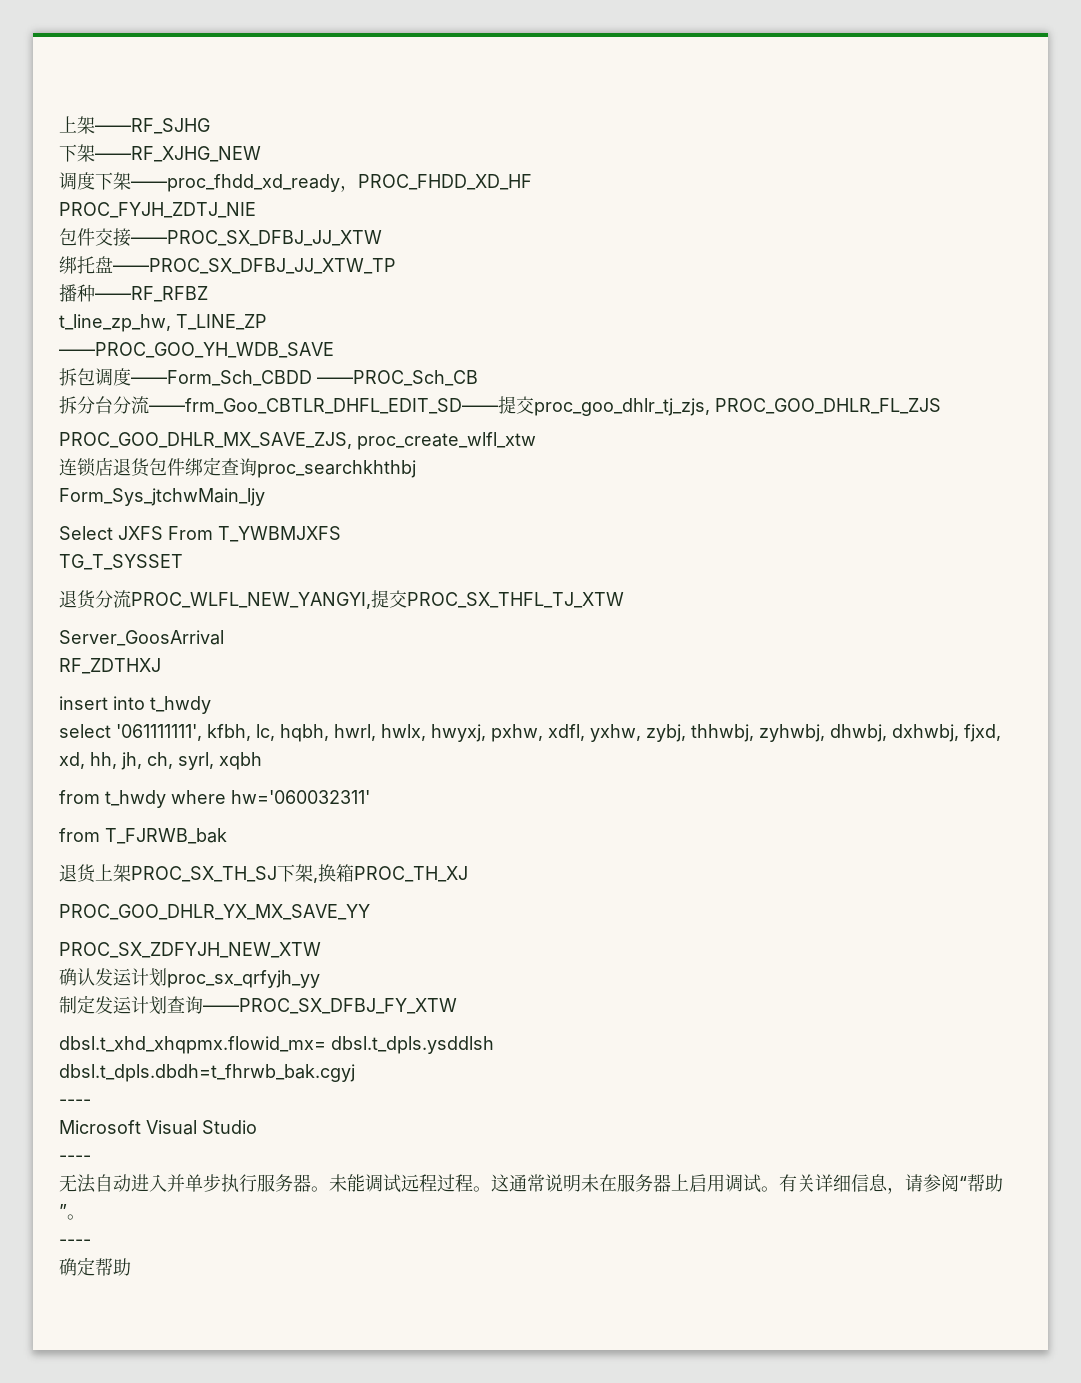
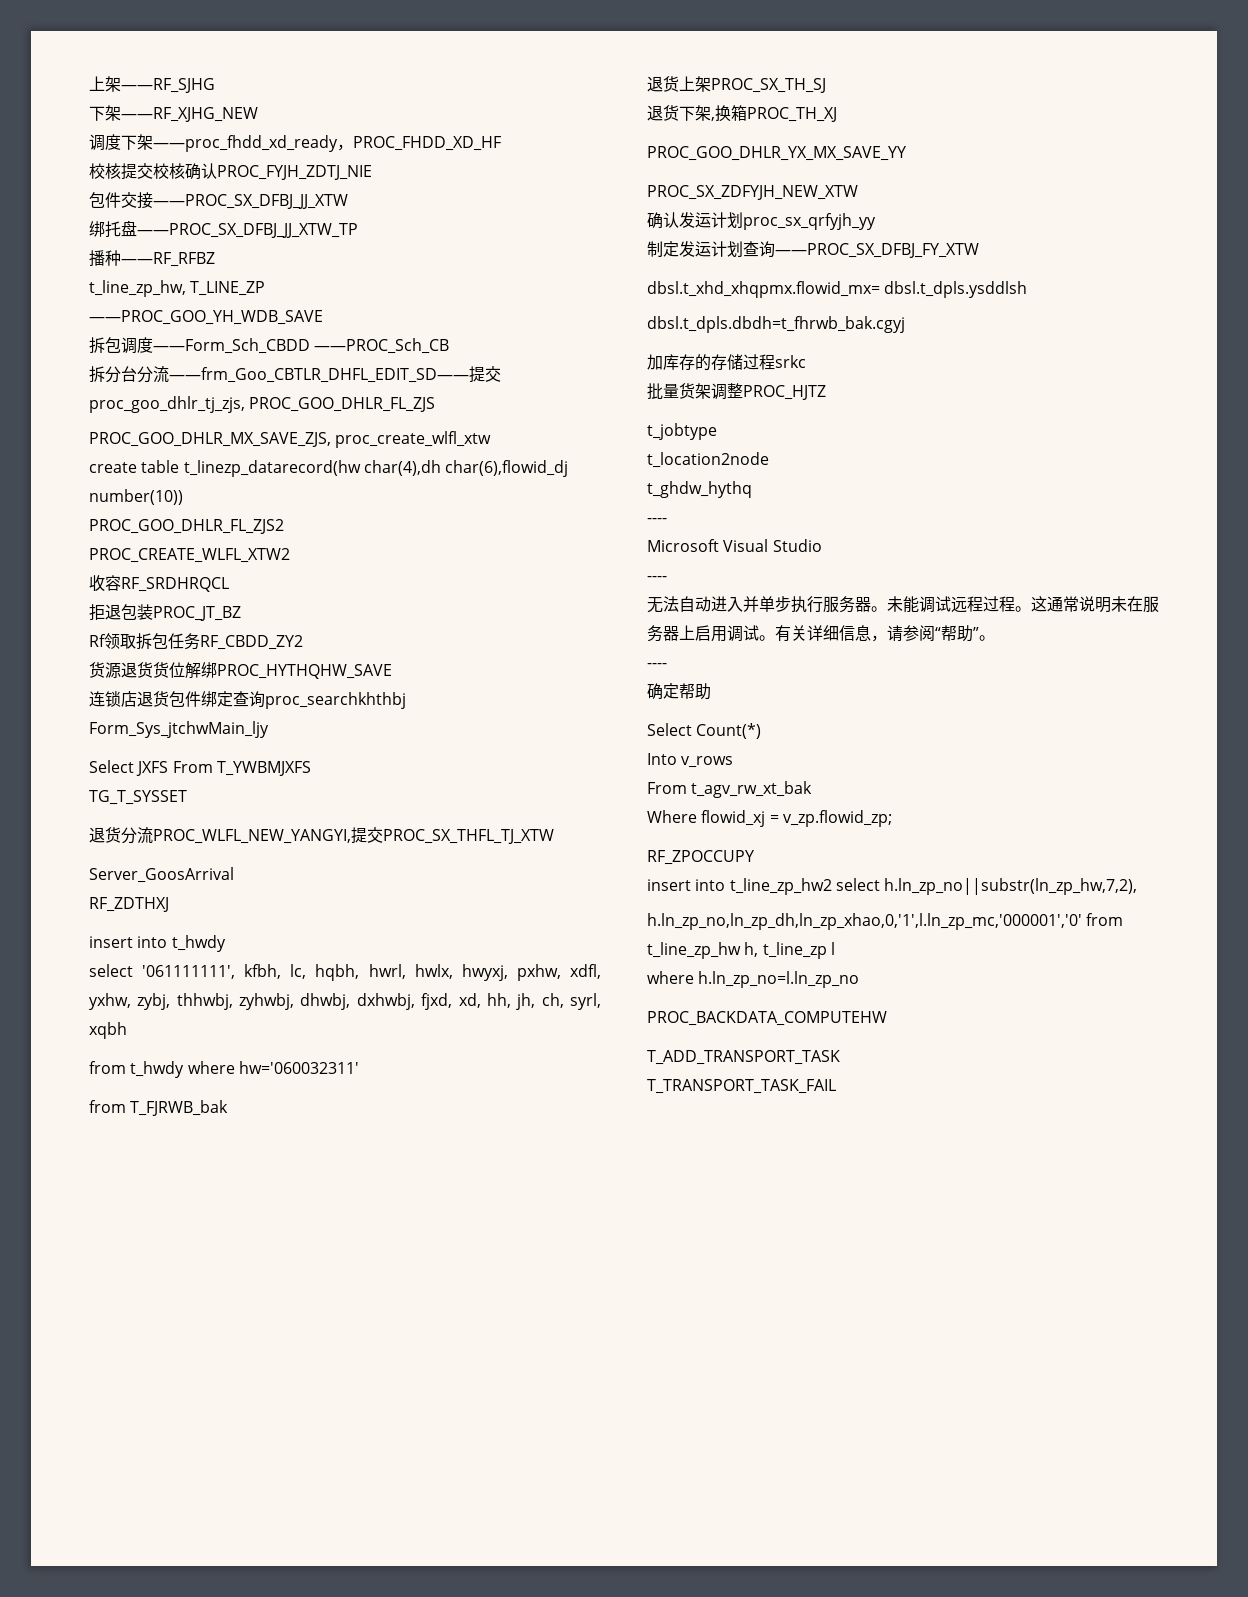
- PROC_FYJH_ZDTJ_NIE
+ 校核提交校核确认PROC_FYJH_ZDTJ_NIE
+ create table t_linezp_datarecord(hw char(4),dh char(6),flowid_dj number(10))
+ PROC_GOO_DHLR_FL_ZJS2
+ PROC_CREATE_WLFL_XTW2
+ 收容RF_SRDHRQCL
+ 拒退包装PROC_JT_BZ
+ Rf领取拆包任务RF_CBDD_ZY2
+ 货源退货货位解绑PROC_HYTHQHW_SAVE
- 退货上架PROC_SX_TH_SJ下架,换箱PROC_TH_XJ
+ 退货上架PROC_SX_TH_SJ
+ 退货下架,换箱PROC_TH_XJ
+ 加库存的存储过程srkc
+ 批量货架调整PROC_HJTZ
+ t_jobtype
+ t_location2node
+ t_ghdw_hythq
+ Select Count(*)
+ Into v_rows
+ From t_agv_rw_xt_bak
+ Where flowid_xj = v_zp.flowid_zp;
+ RF_ZPOCCUPY
+ insert into t_line_zp_hw2 select h.ln_zp_no||substr(ln_zp_hw,7,2),
+ h.ln_zp_no,ln_zp_dh,ln_zp_xhao,0,'1',l.ln_zp_mc,'000001','0' from t_line_zp_hw h, t_line_zp l
+ where h.ln_zp_no=l.ln_zp_no
+ PROC_BACKDATA_COMPUTEHW
+ T_ADD_TRANSPORT_TASK
+ T_TRANSPORT_TASK_FAIL

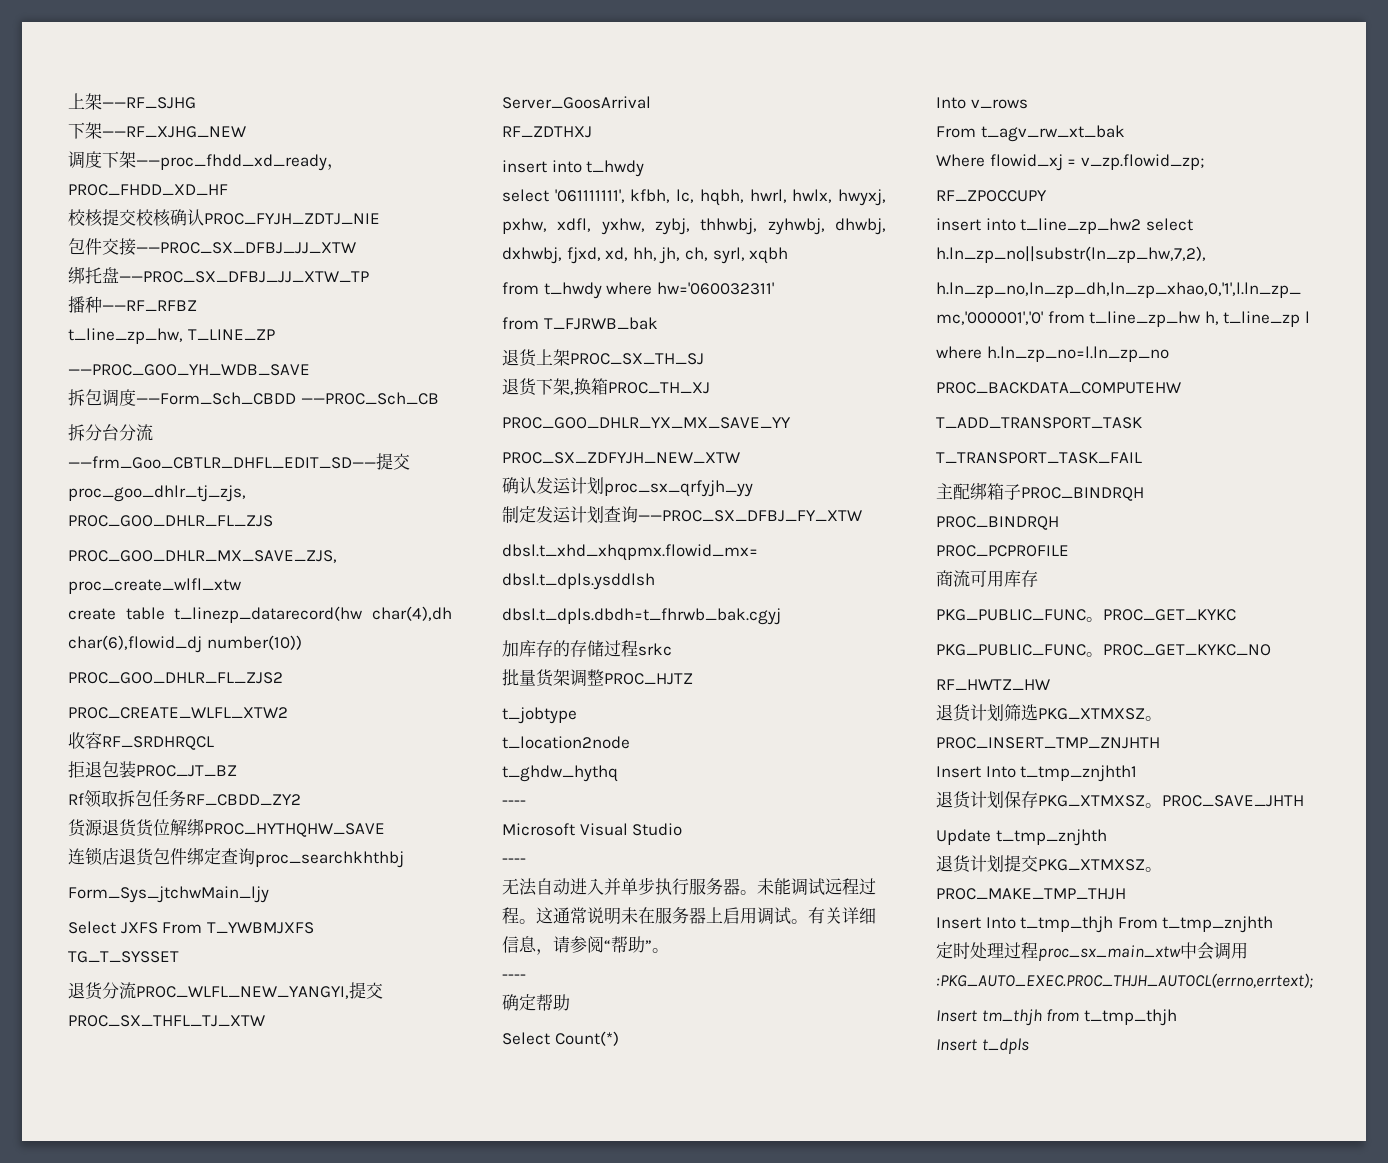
+ 主配绑箱子PROC_BINDRQH
+ PROC_BINDRQH
+ PROC_PCPROFILE
+ 商流可用库存
+ PKG_PUBLIC_FUNC。PROC_GET_KYKC
+ PKG_PUBLIC_FUNC。PROC_GET_KYKC_NO
+ RF_HWTZ_HW
+ 退货计划筛选PKG_XTMXSZ。PROC_INSERT_TMP_ZNJHTH
+ Insert Into t_tmp_znjhth1
+ 退货计划保存PKG_XTMXSZ。PROC_SAVE_JHTH
+ Update t_tmp_znjhth
+ 退货计划提交PKG_XTMXSZ。PROC_MAKE_TMP_THJH
+ Insert Into t_tmp_thjh From t_tmp_znjhth
+ 定时处理过程proc_sx_main_xtw中会调用:PKG_AUTO_EXEC.PROC_THJH_AUTOCL(errno,errtext);
+ Insert tm_thjh from t_tmp_thjh
+ Insert t_dpls

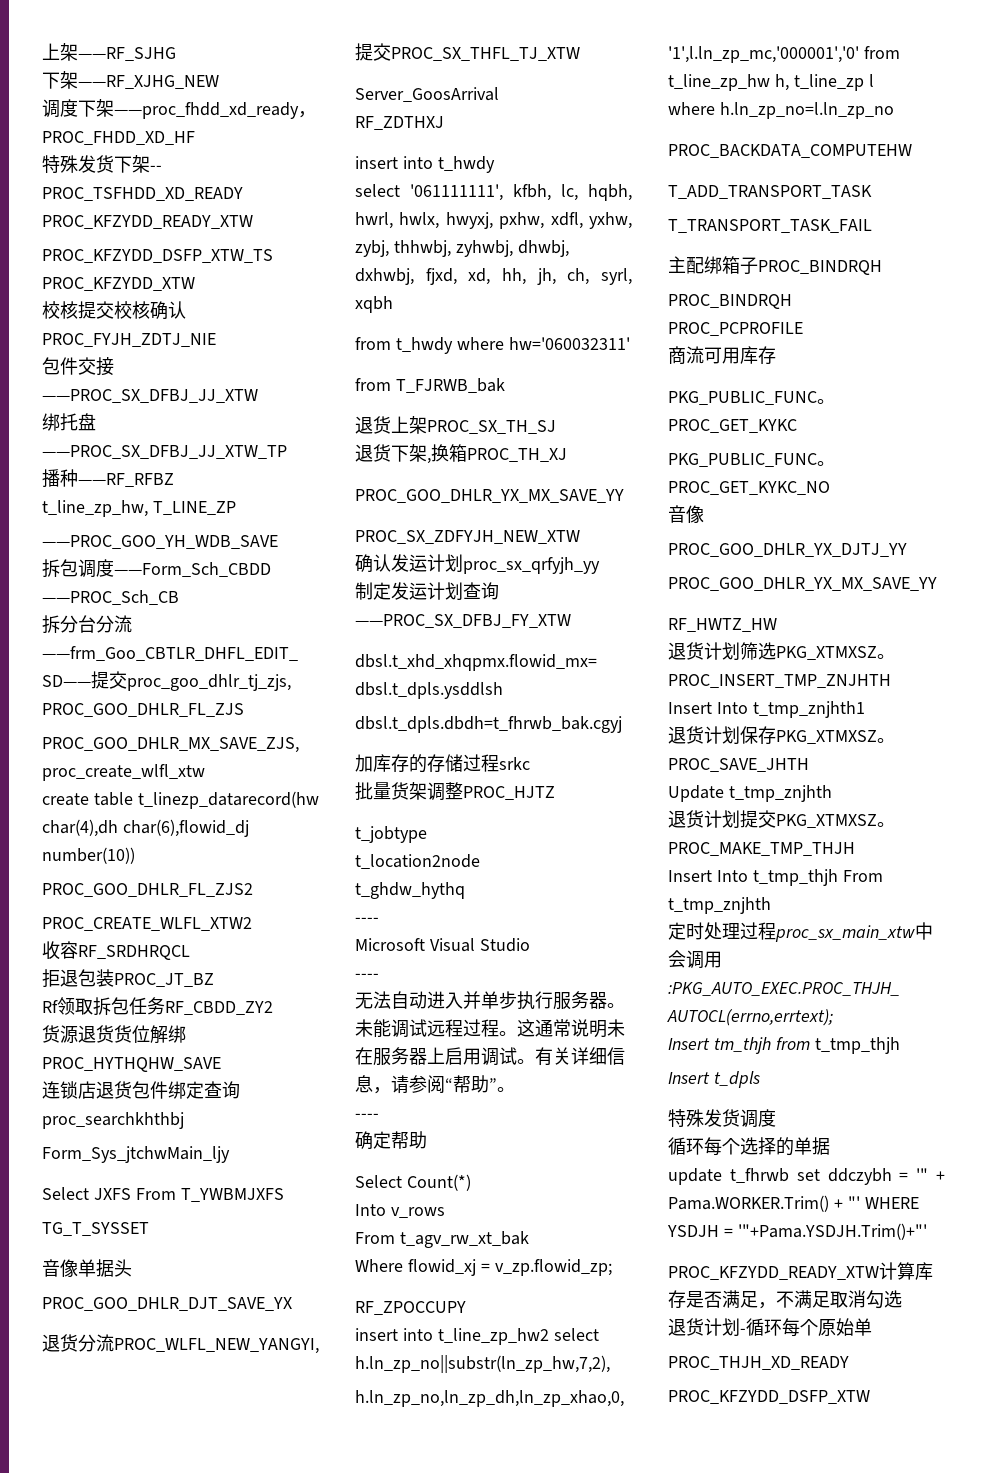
+ 特殊发货下架-- PROC_TSFHDD_XD_READY PROC_KFZYDD_READY_XTW
+ PROC_KFZYDD_DSFP_XTW_TS PROC_KFZYDD_XTW
+ 音像单据头
+ PROC_GOO_DHLR_DJT_SAVE_YX
  PROC_GET_KYKC_NO
+ 音像
+ PROC_GOO_DHLR_YX_DJTJ_YY
+ PROC_GOO_DHLR_YX_MX_SAVE_YY
+ 特殊发货调度
+ 循环每个选择的单据
+ update t_fhrwb set ddczybh = '" + Pama.WORKER.Trim() + "' WHERE YSDJH = '"+Pama.YSDJH.Trim()+"'
+ PROC_KFZYDD_READY_XTW计算库存是否满足，不满足取消勾选
+ 退货计划-循环每个原始单
+ PROC_THJH_XD_READY
+ PROC_KFZYDD_DSFP_XTW

